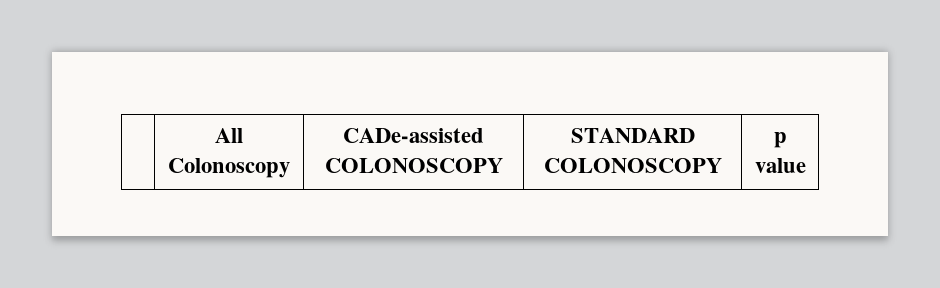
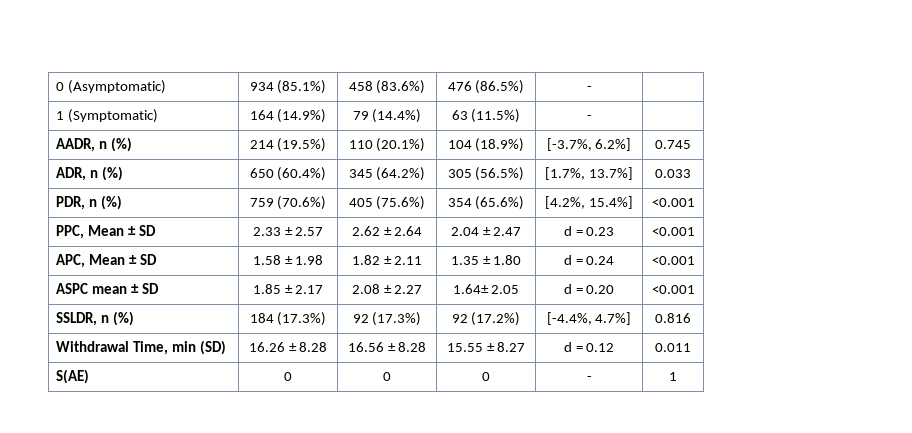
- | All Colonoscopy | CADe-assisted COLONOSCOPY | STANDARD COLONOSCOPY | p value
+ 0 (Asymptomatic) | 934 (85.1%) | 458 (83.6%) | 476 (86.5%) | - |
+ 1 (Symptomatic) | 164 (14.9%) | 79 (14.4%) | 63 (11.5%) | - |
+ AADR, n (%) | 214 (19.5%) | 110 (20.1%) | 104 (18.9%) | [-3.7%, 6.2%] | 0.745
+ ADR, n (%) | 650 (60.4%) | 345 (64.2%) | 305 (56.5%) | [1.7%, 13.7%] | 0.033
+ PDR, n (%) | 759 (70.6%) | 405 (75.6%) | 354 (65.6%) | [4.2%, 15.4%] | <0.001
+ PPC, Mean ± SD | 2.33 ± 2.57 | 2.62 ± 2.64 | 2.04 ± 2.47 | d = 0.23 | <0.001
+ APC, Mean ± SD | 1.58 ± 1.98 | 1.82 ± 2.11 | 1.35 ± 1.80 | d = 0.24 | <0.001
+ ASPC mean ± SD | 1.85 ± 2.17 | 2.08 ± 2.27 | 1.64± 2.05 | d = 0.20 | <0.001
+ SSLDR, n (%) | 184 (17.3%) | 92 (17.3%) | 92 (17.2%) | [-4.4%, 4.7%] | 0.816
+ Withdrawal Time, min (SD) | 16.26 ± 8.28 | 16.56 ± 8.28 | 15.55 ± 8.27 | d = 0.12 | 0.011
+ S(AE) | 0 | 0 | 0 | - | 1

